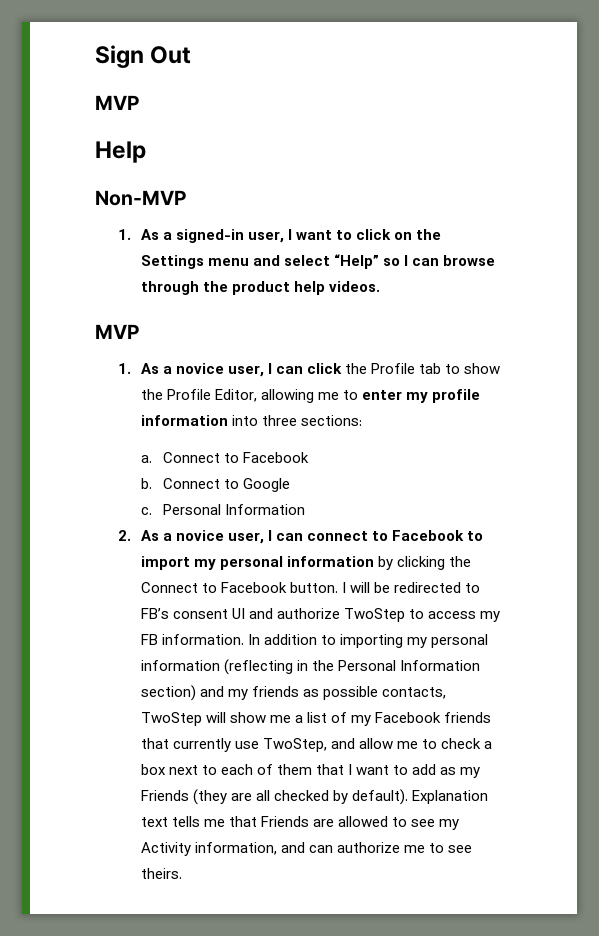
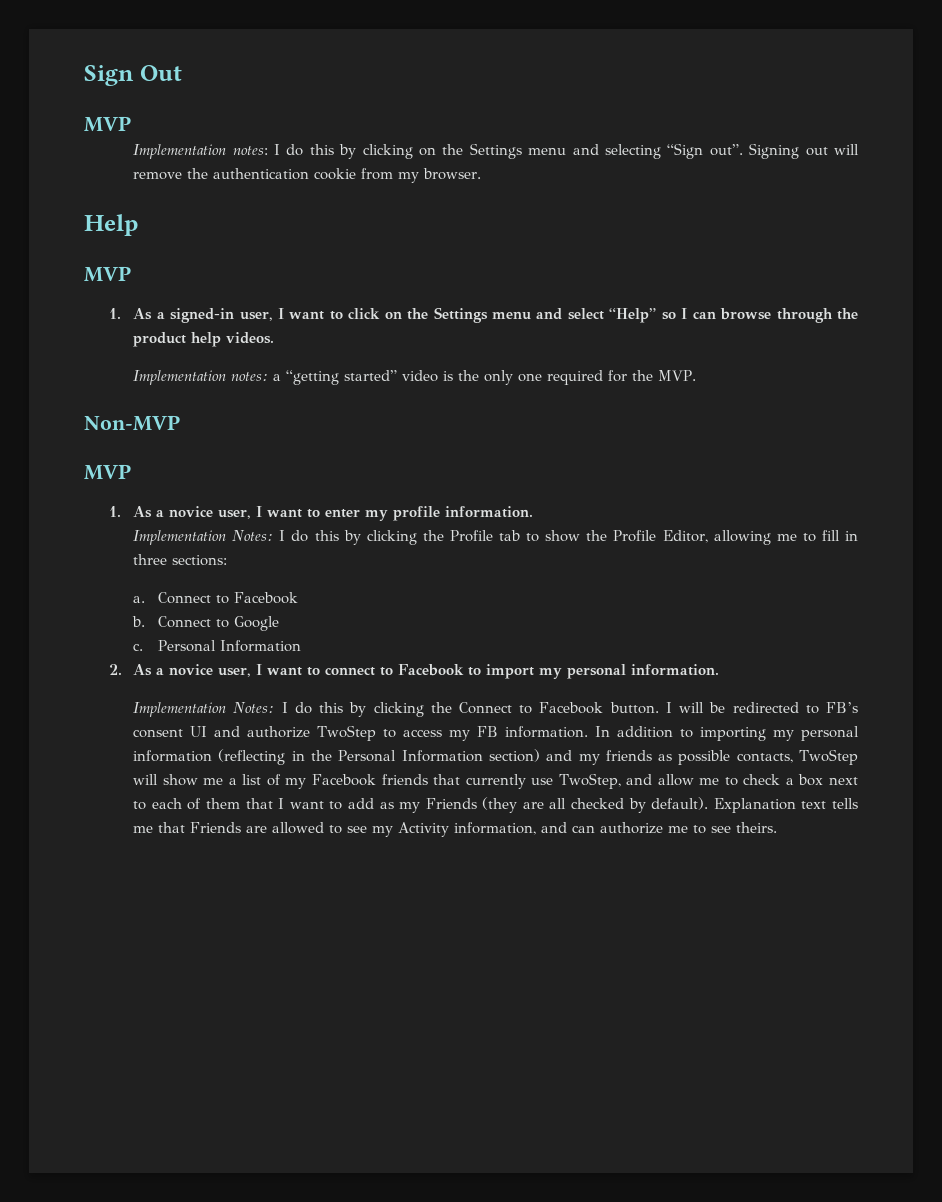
+ Implementation notes: I do this by clicking on the Settings menu and selecting “Sign out”. Signing out will remove the authentication cookie from my browser.
  Help
- Non-MVP
+ MVP
+ Implementation notes: a “getting started” video is the only one required for the MVP.
+ Non-MVP
- 1. As a novice user, I can click the Profile tab to show the Profile Editor, allowing me to enter my profile information into three sections:
+ 1. As a novice user, I want to enter my profile information.
+ Implementation Notes: I do this by clicking the Profile tab to show the Profile Editor, allowing me to fill in three sections:
- 2. As a novice user, I can connect to Facebook to import my personal information by clicking the Connect to Facebook button.
+ 2. As a novice user, I want to connect to Facebook to import my personal information.
+ Implementation Notes: I do this by clicking the Connect to Facebook button.

